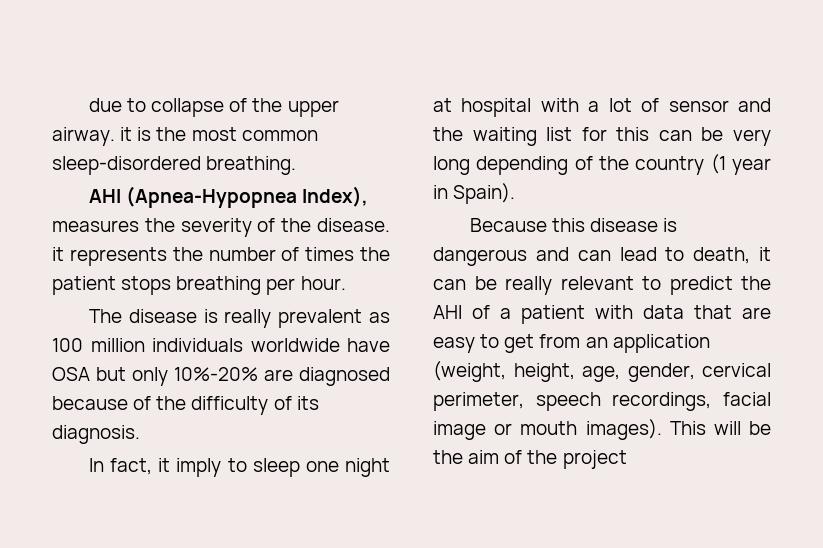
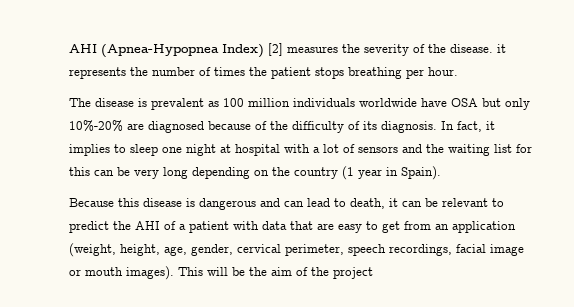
- due to collapse of the upper airway. it is the most common sleep-disordered breathing.
- AHI (Apnea-Hypopnea Index), measures the severity of the disease. it represents the number of times the patient stops breathing per hour.
+ AHI (Apnea-Hypopnea Index) [2] measures the severity of the disease. it represents the number of times the patient stops breathing per hour.
- The disease is really prevalent as 100 million individuals worldwide have OSA but only 10%-20% are diagnosed because of the difficulty of its diagnosis.
- In fact, it imply to sleep one night at hospital with a lot of sensor and the waiting list for this can be very long depending of the country (1 year in Spain).
+ The disease is prevalent as 100 million individuals worldwide have OSA but only 10%-20% are diagnosed because of the difficulty of its diagnosis. In fact, it implies to sleep one night at hospital with a lot of sensors and the waiting list for this can be very long depending on the country (1 year in Spain).
- Because this disease is dangerous and can lead to death, it can be really relevant to predict the AHI of a patient with data that are easy to get from an application (weight, height, age, gender, cervical perimeter, speech recordings, facial image or mouth images).
+ Because this disease is dangerous and can lead to death, it can be relevant to predict the AHI of a patient with data that are easy to get from an application (weight, height, age, gender, cervical perimeter, speech recordings, facial image or mouth images).

